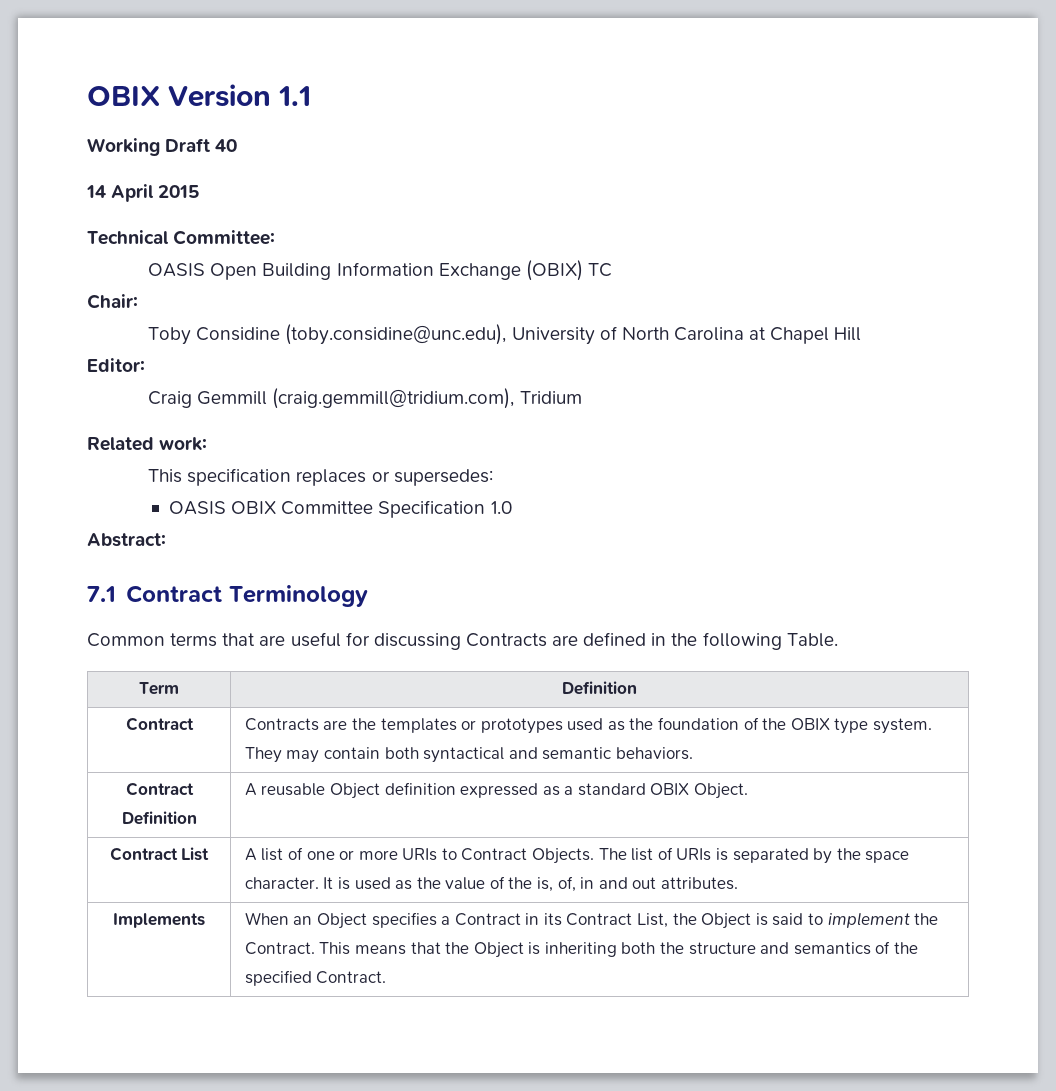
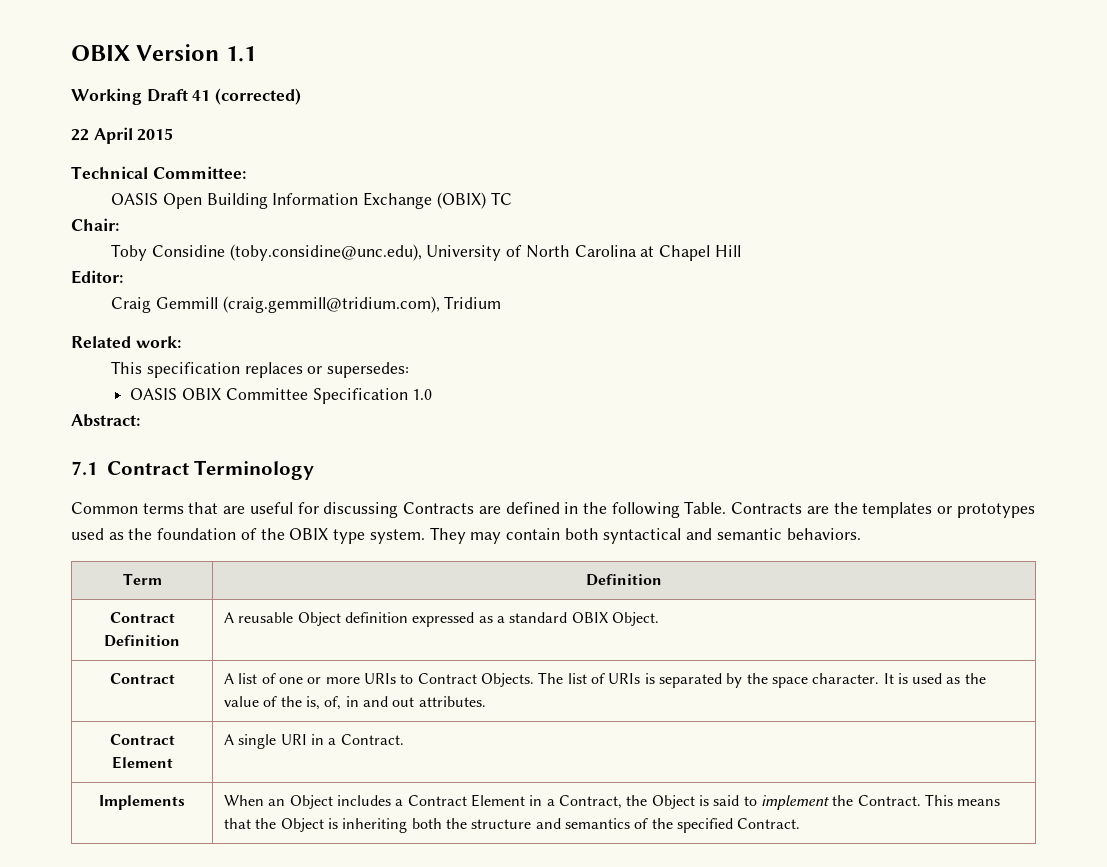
- Working Draft 40
- 14 April 2015
+ Working Draft 41 (corrected)
+ 22 April 2015
- Common terms that are useful for discussing Contracts are defined in the following Table.
- Term | Definition
- Contract | Contracts are the templates or prototypes used as the foundation of the OBIX type system. They may contain both syntactical and semantic behaviors.
+ Common terms that are useful for discussing Contracts are defined in the following Table. Contracts are the templates or prototypes used as the foundation of the OBIX type system. They may contain both syntactical and semantic behaviors.
+ Term | Definition
- Contract List | A list of one or more URIs to Contract Objects. The list of URIs is separated by the space character. It is used as the value of the is, of, in and out attributes.
+ Contract | A list of one or more URIs to Contract Objects. The list of URIs is separated by the space character. It is used as the value of the is, of, in and out attributes.
+ Contract Element | A single URI in a Contract.
- Implements | When an Object specifies a Contract in its Contract List, the Object is said to implement the Contract. This means that the Object is inheriting both the structure and semantics of the specified Contract.
+ Implements | When an Object includes a Contract Element in a Contract, the Object is said to implement the Contract. This means that the Object is inheriting both the structure and semantics of the specified Contract.

